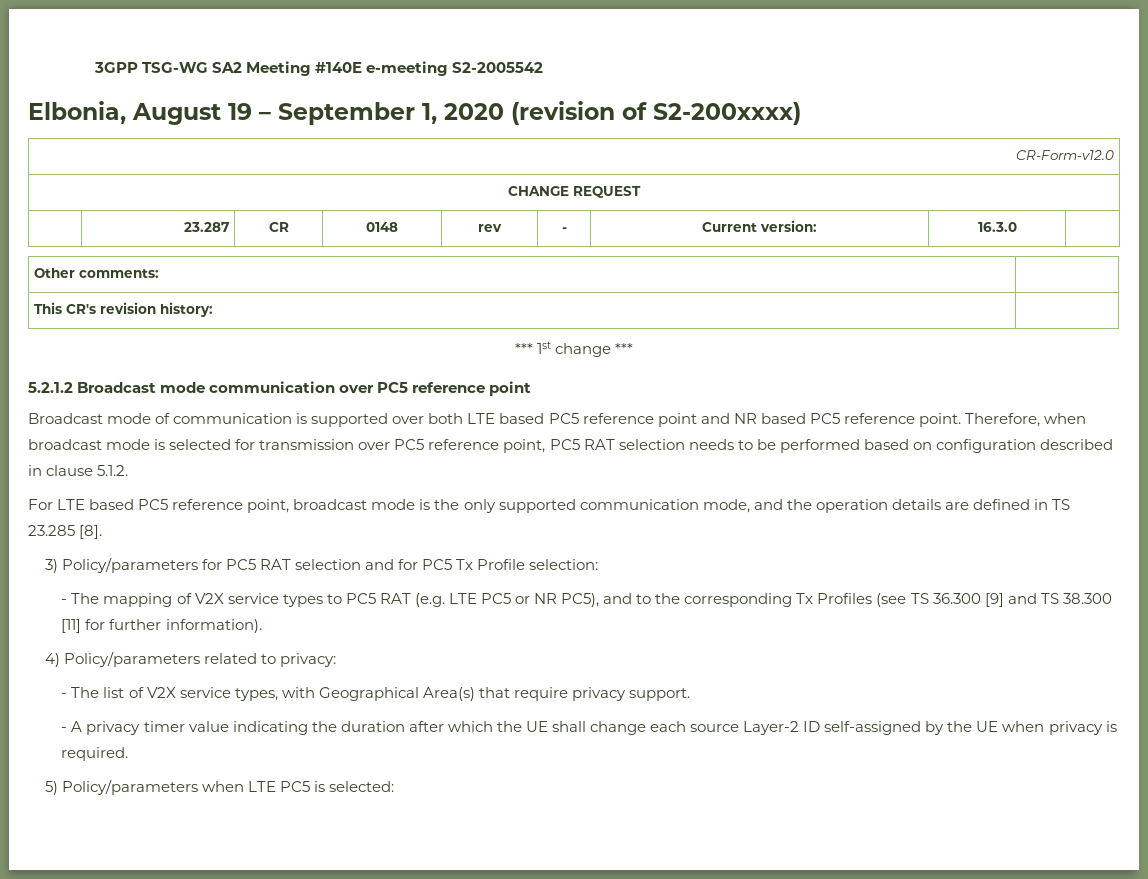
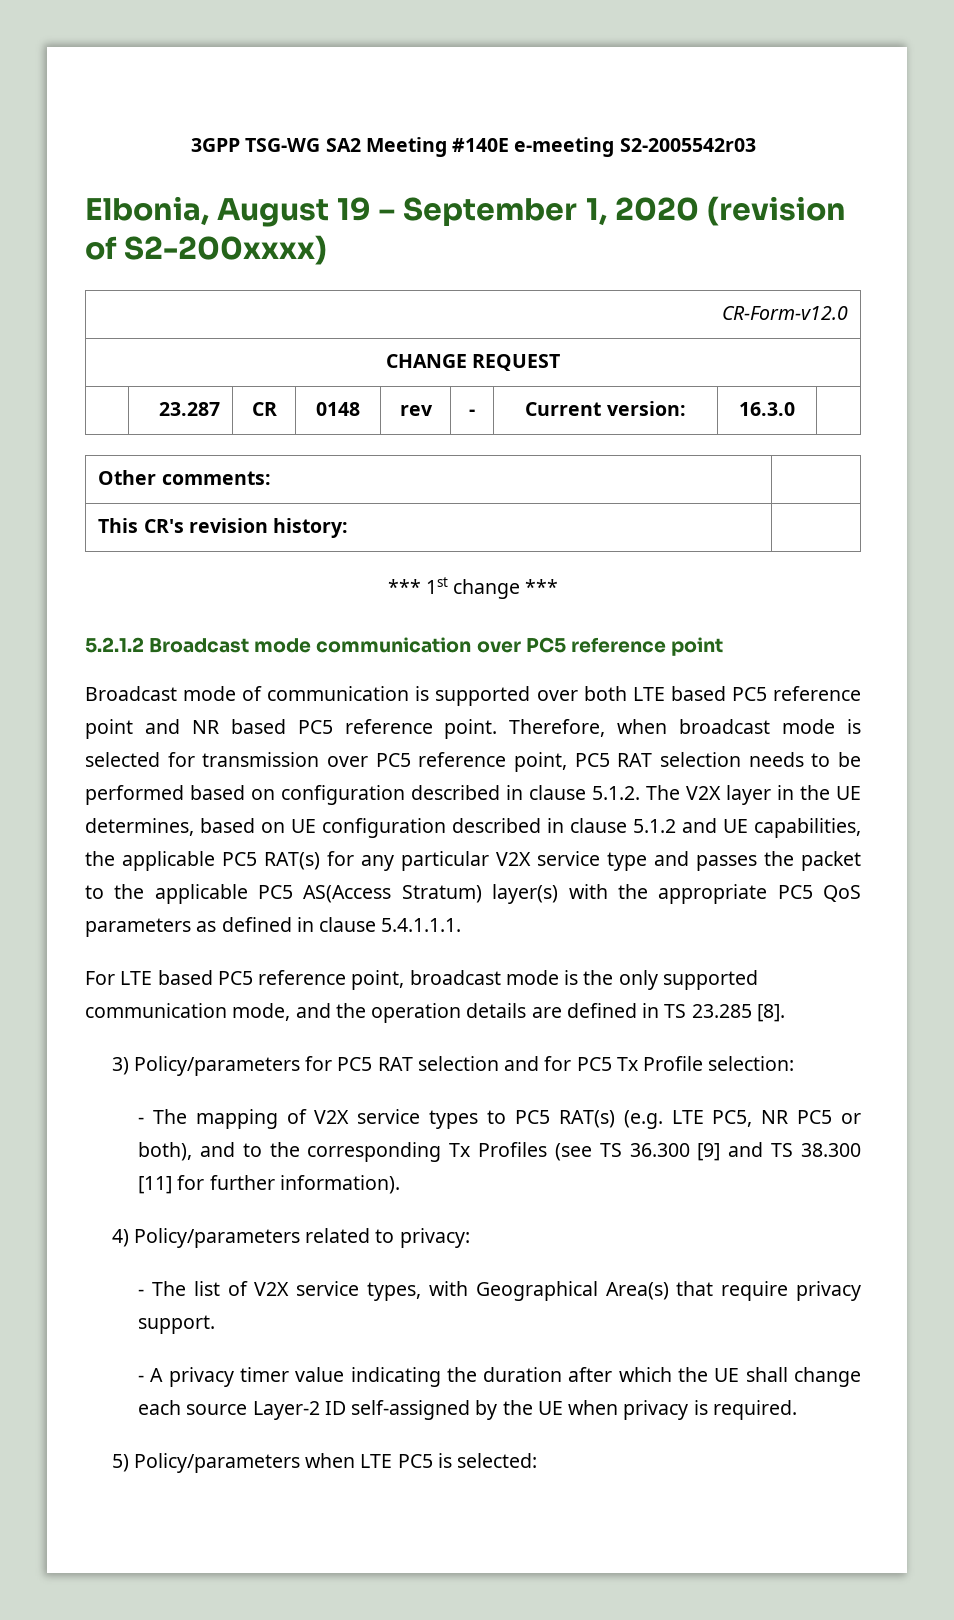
- 3GPP TSG-WG SA2 Meeting #140E e-meeting S2-2005542
+ 3GPP TSG-WG SA2 Meeting #140E e-meeting S2-2005542r03
- Therefore, when broadcast mode is selected for transmission over PC5 reference point, PC5 RAT selection needs to be performed based on configuration described in clause 5.1.2.
+ Therefore, when broadcast mode is selected for transmission over PC5 reference point, PC5 RAT selection needs to be performed based on configuration described in clause 5.1.2. The V2X layer in the UE determines, based on UE configuration described in clause 5.1.2 and UE capabilities, the applicable PC5 RAT(s) for any particular V2X service type and passes the packet to the applicable PC5 AS(Access Stratum) layer(s) with the appropriate PC5 QoS parameters as defined in clause 5.4.1.1.1.
- - The mapping of V2X service types to PC5 RAT (e.g. LTE PC5 or NR PC5), and to the corresponding Tx Profiles (see TS 36.300 [9] and TS 38.300 [11] for further information).
+ - The mapping of V2X service types to PC5 RAT(s) (e.g. LTE PC5, NR PC5 or both), and to the corresponding Tx Profiles (see TS 36.300 [9] and TS 38.300 [11] for further information).

